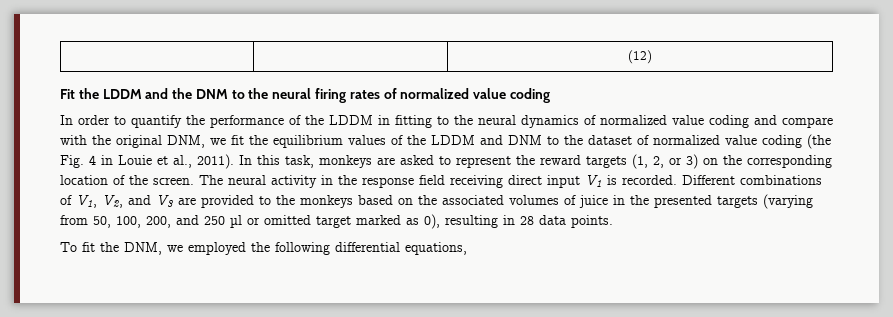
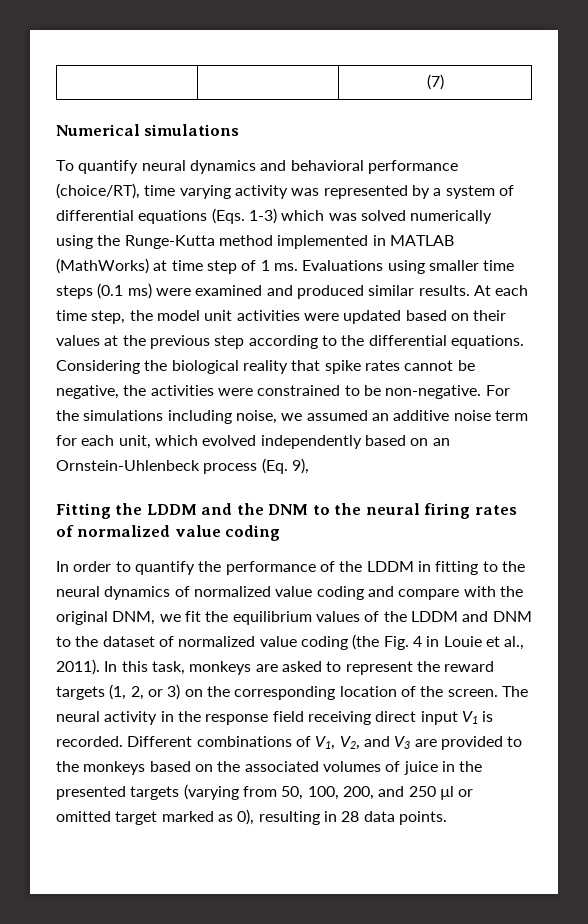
- | | (12)
- Fit the LDDM and the DNM to the neural firing rates of normalized value coding
+ | | (7)
+ Numerical simulations
+ To quantify neural dynamics and behavioral performance (choice/RT), time varying activity was represented by a system of differential equations (Eqs. 1-3) which was solved numerically using the Runge-Kutta method implemented in MATLAB (MathWorks) at time step of 1 ms. Evaluations using smaller time steps (0.1 ms) were examined and produced similar results. At each time step, the model unit activities were updated based on their values at the previous step according to the differential equations. Considering the biological reality that spike rates cannot be negative, the activities were constrained to be non-negative. For the simulations including noise, we assumed an additive noise term for each unit, which evolved independently based on an Ornstein-Uhlenbeck process (Eq. 9),
+ Fitting the LDDM and the DNM to the neural firing rates of normalized value coding
- To fit the DNM, we employed the following differential equations,

